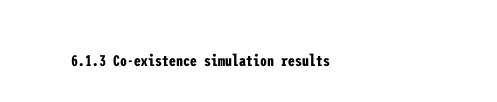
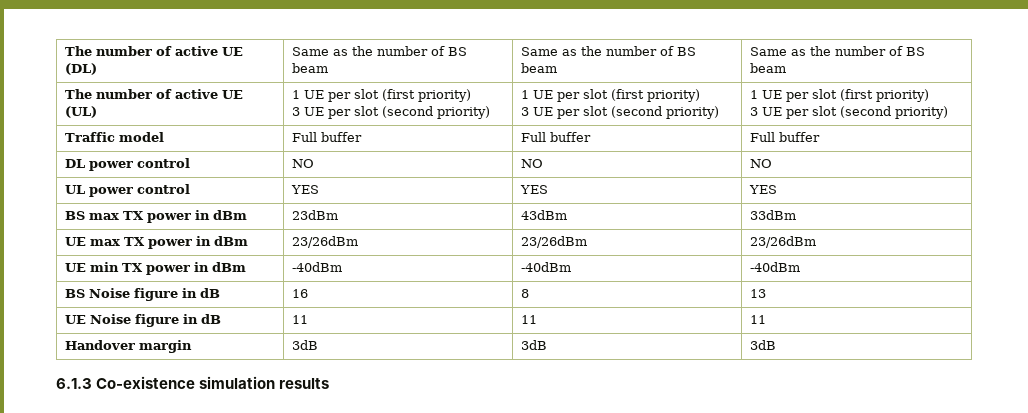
+ The number of active UE (DL) | Same as the number of BS beam | Same as the number of BS beam | Same as the number of BS beam
+ The number of active UE (UL) | 1 UE per slot (first priority)
+ 3 UE per slot (second priority) | 1 UE per slot (first priority)
+ 3 UE per slot (second priority) | 1 UE per slot (first priority)
+ 3 UE per slot (second priority)
+ Traffic model | Full buffer | Full buffer | Full buffer
+ DL power control | NO | NO | NO
+ UL power control | YES | YES | YES
+ BS max TX power in dBm | 23dBm | 43dBm | 33dBm
+ UE max TX power in dBm | 23/26dBm | 23/26dBm | 23/26dBm
+ UE min TX power in dBm | -40dBm | -40dBm | -40dBm
+ BS Noise figure in dB | 16 | 8 | 13
+ UE Noise figure in dB | 11 | 11 | 11
+ Handover margin | 3dB | 3dB | 3dB

